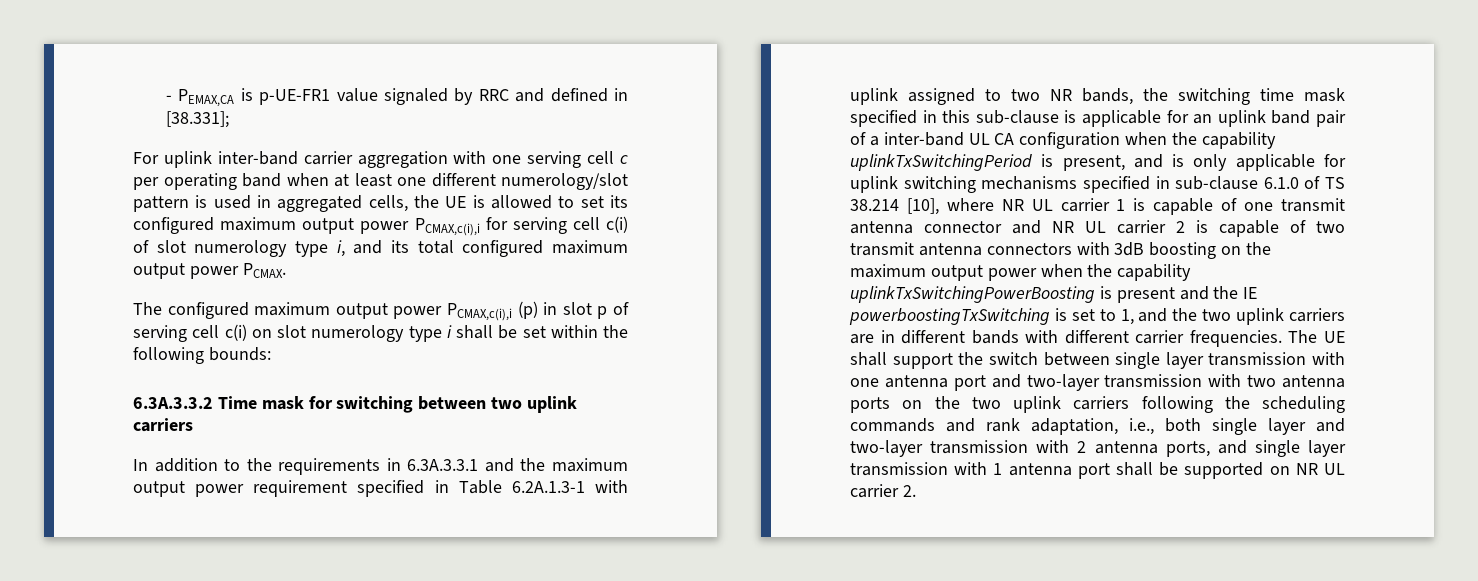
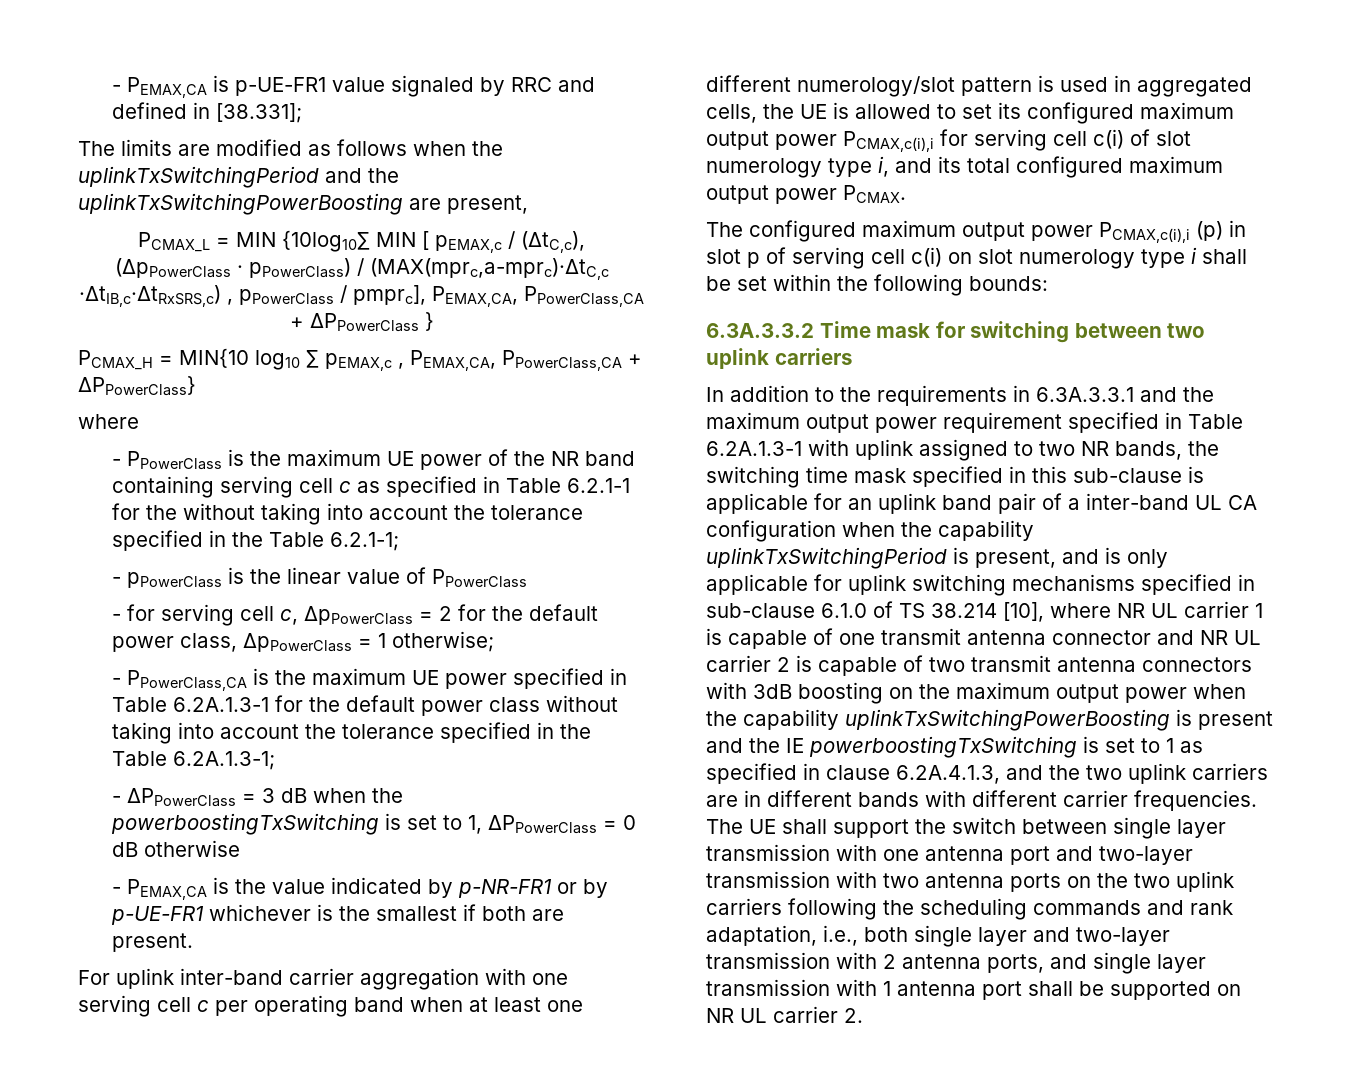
+ The limits are modified as follows when the uplinkTxSwitchingPeriod and the uplinkTxSwitchingPowerBoosting are present,
+ PCMAX_L = MIN {10log10∑ MIN [ pEMAX,c / (ΔtC,c), (ΔpPowerClass · pPowerClass) / (MAX(mprc,a-mprc)·ΔtC,c ·ΔtIB,c·ΔtRxSRS,c) , pPowerClass / pmprc], PEMAX,CA, PPowerClass,CA + ΔPPowerClass }
+ PCMAX_H = MIN{10 log10 ∑ pEMAX,c , PEMAX,CA, PPowerClass,CA + ΔPPowerClass}
+ where
+ - PPowerClass is the maximum UE power of the NR band containing serving cell c as specified in Table 6.2.1-1 for the without taking into account the tolerance specified in the Table 6.2.1-1;
+ - pPowerClass is the linear value of PPowerClass
+ - for serving cell c, ΔpPowerClass = 2 for the default power class, ΔpPowerClass = 1 otherwise;
+ - PPowerClass,CA is the maximum UE power specified in Table 6.2A.1.3-1 for the default power class without taking into account the tolerance specified in the Table 6.2A.1.3-1;
+ - ΔPPowerClass = 3 dB when the powerboostingTxSwitching is set to 1, ΔPPowerClass = 0 dB otherwise
+ - PEMAX,CA is the value indicated by p-NR-FR1 or by p-UE-FR1 whichever is the smallest if both are present.
- In addition to the requirements in 6.3A.3.3.1 and the maximum output power requirement specified in Table 6.2A.1.3-1 with uplink assigned to two NR bands, the switching time mask specified in this sub-clause is applicable for an uplink band pair of a inter-band UL CA configuration when the capability uplinkTxSwitchingPeriod is present, and is only applicable for uplink switching mechanisms specified in sub-clause 6.1.0 of TS 38.214 [10], where NR UL carrier 1 is capable of one transmit antenna connector and NR UL carrier 2 is capable of two transmit antenna connectors with 3dB boosting on the maximum output power when the capability uplinkTxSwitchingPowerBoosting is present and the IE powerboostingTxSwitching is set to 1, and the two uplink carriers are in different bands with different carrier frequencies.
+ In addition to the requirements in 6.3A.3.3.1 and the maximum output power requirement specified in Table 6.2A.1.3-1 with uplink assigned to two NR bands, the switching time mask specified in this sub-clause is applicable for an uplink band pair of a inter-band UL CA configuration when the capability uplinkTxSwitchingPeriod is present, and is only applicable for uplink switching mechanisms specified in sub-clause 6.1.0 of TS 38.214 [10], where NR UL carrier 1 is capable of one transmit antenna connector and NR UL carrier 2 is capable of two transmit antenna connectors with 3dB boosting on the maximum output power when the capability uplinkTxSwitchingPowerBoosting is present and the IE powerboostingTxSwitching is set to 1 as specified in clause 6.2A.4.1.3, and the two uplink carriers are in different bands with different carrier frequencies.

